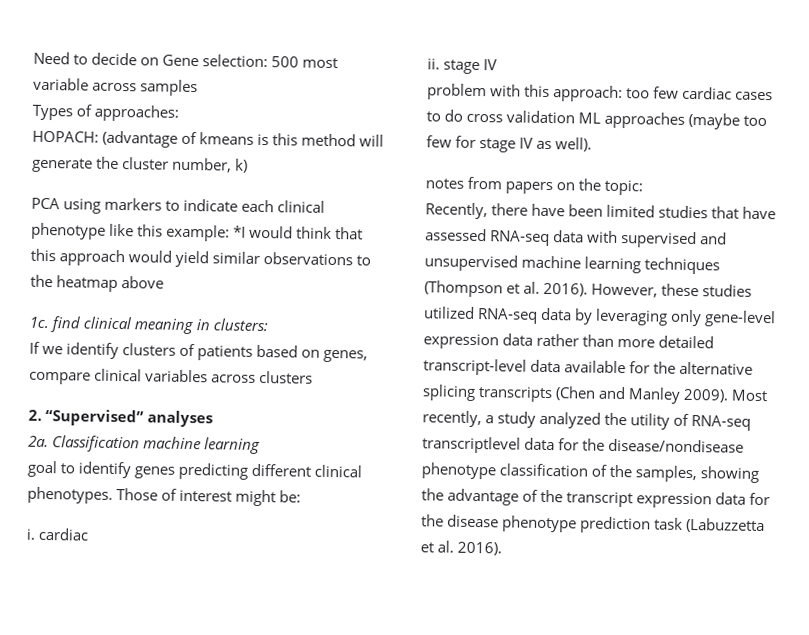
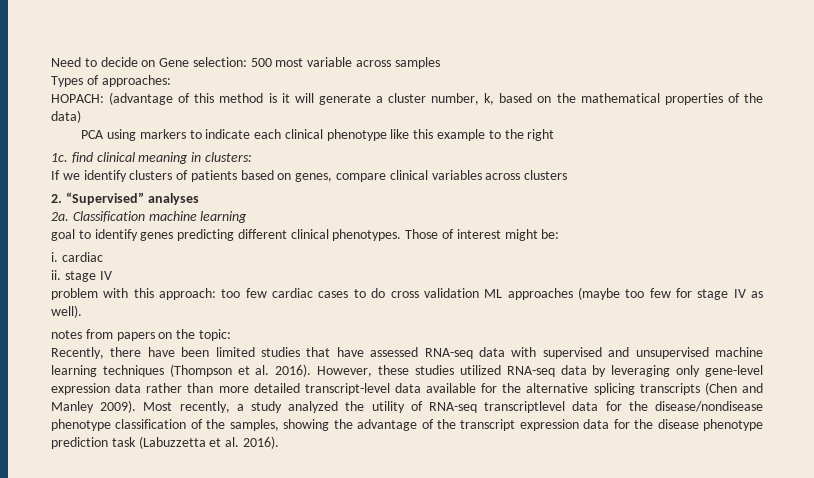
- HOPACH: (advantage of kmeans is this method will generate the cluster number, k)
+ HOPACH: (advantage of this method is it will generate a cluster number, k, based on the mathematical properties of the data)
- PCA using markers to indicate each clinical phenotype like this example: *I would think that this approach would yield similar observations to the heatmap above
+ PCA using markers to indicate each clinical phenotype like this example to the right

